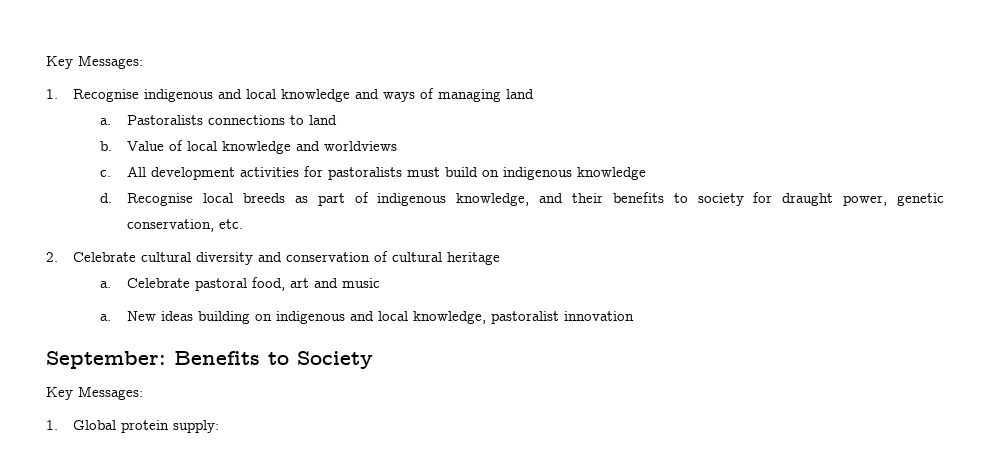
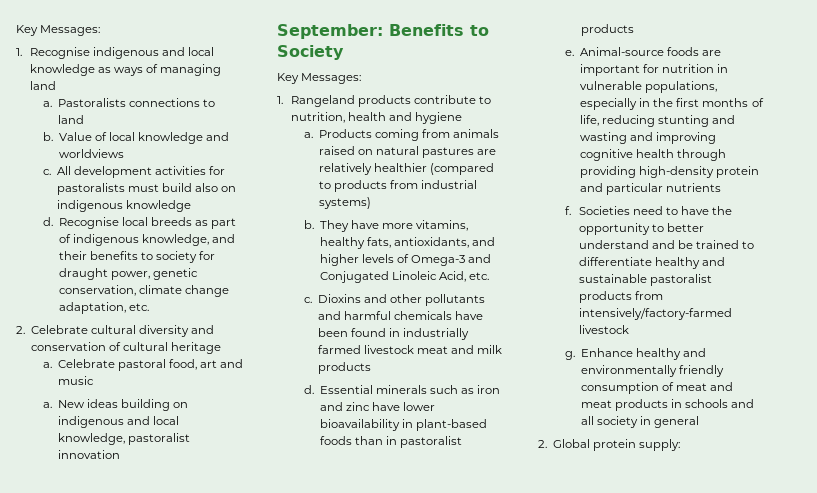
- 1. Recognise indigenous and local knowledge and ways of managing land
+ 1. Recognise indigenous and local knowledge as ways of managing land
- All development activities for pastoralists must build on indigenous knowledge
+ All development activities for pastoralists must build also on indigenous knowledge
- Recognise local breeds as part of indigenous knowledge, and their benefits to society for draught power, genetic conservation, etc.
+ Recognise local breeds as part of indigenous knowledge, and their benefits to society for draught power, genetic conservation, climate change adaptation, etc.
- 1. Global protein supply:
+ 1. Rangeland products contribute to nutrition, health and hygiene
+ a. Products coming from animals raised on natural pastures are relatively healthier (compared to products from industrial systems)
+ b. They have more vitamins, healthy fats, antioxidants, and higher levels of Omega-3 and Conjugated Linoleic Acid, etc.
+ c. Dioxins and other pollutants and harmful chemicals have been found in industrially farmed livestock meat and milk products
+ d. Essential minerals such as iron and zinc have lower bioavailability in plant-based foods than in pastoralist products
+ e. Animal-source foods are important for nutrition in vulnerable populations, especially in the first months of life, reducing stunting and wasting and improving cognitive health through providing high-density protein and particular nutrients
+ f. Societies need to have the opportunity to better understand and be trained to differentiate healthy and sustainable pastoralist products from intensively/factory-farmed livestock
+ g. Enhance healthy and environmentally friendly consumption of meat and meat products in schools and all society in general
+ 2. Global protein supply:

